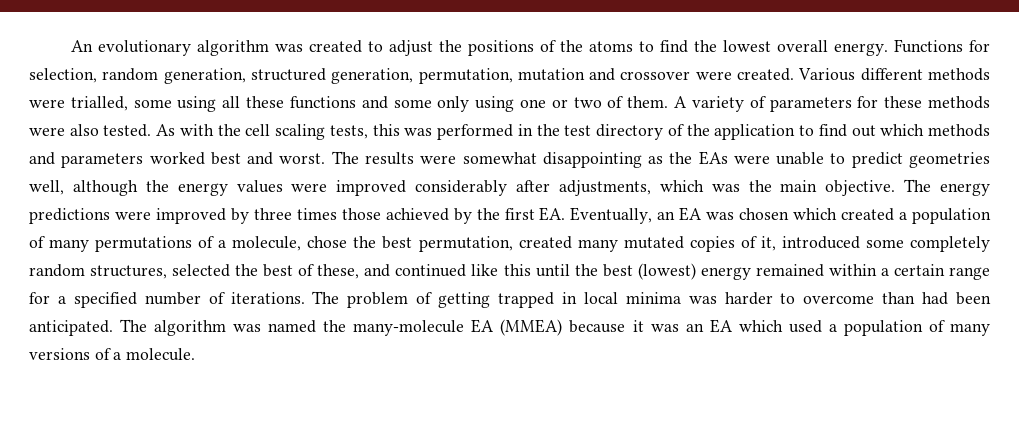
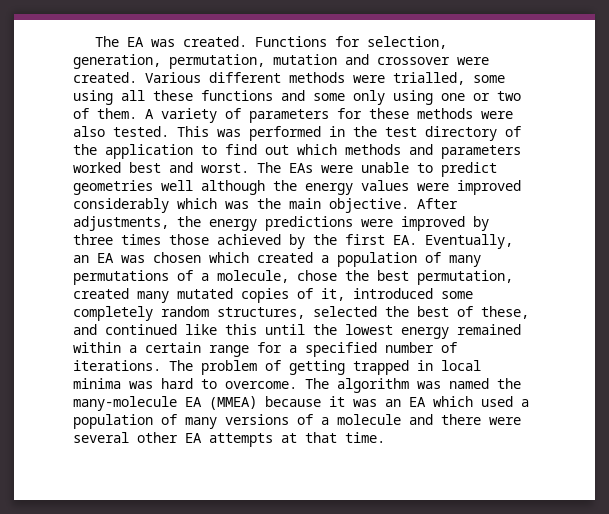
- An evolutionary algorithm was created to adjust the positions of the atoms to find the lowest overall energy. Functions for selection, random generation, structured generation, permutation, mutation and crossover were created.
+ The EA was created. Functions for selection, generation, permutation, mutation and crossover were created.
- As with the cell scaling tests, this was performed in the test directory of the application to find out which methods and parameters worked best and worst.
+ This was performed in the test directory of the application to find out which methods and parameters worked best and worst.
- The results were somewhat disappointing as the EAs were unable to predict geometries well, although the energy values were improved considerably after adjustments, which was the main objective.
+ The EAs were unable to predict geometries well although the energy values were improved considerably which was the main objective.
- The energy predictions were improved by three times those achieved by the first EA. Eventually, an EA was chosen which created a population of many permutations of a molecule, chose the best permutation, created many mutated copies of it, introduced some completely random structures, selected the best of these, and continued like this until the best (lowest) energy remained within a certain range for a specified number of iterations.
+ After adjustments, the energy predictions were improved by three times those achieved by the first EA. Eventually, an EA was chosen which created a population of many permutations of a molecule, chose the best permutation, created many mutated copies of it, introduced some completely random structures, selected the best of these, and continued like this until the lowest energy remained within a certain range for a specified number of iterations.
- The problem of getting trapped in local minima was harder to overcome than had been anticipated.
+ The problem of getting trapped in local minima was hard to overcome.
- The algorithm was named the many-molecule EA (MMEA) because it was an EA which used a population of many versions of a molecule.
+ The algorithm was named the many-molecule EA (MMEA) because it was an EA which used a population of many versions of a molecule and there were several other EA attempts at that time.

